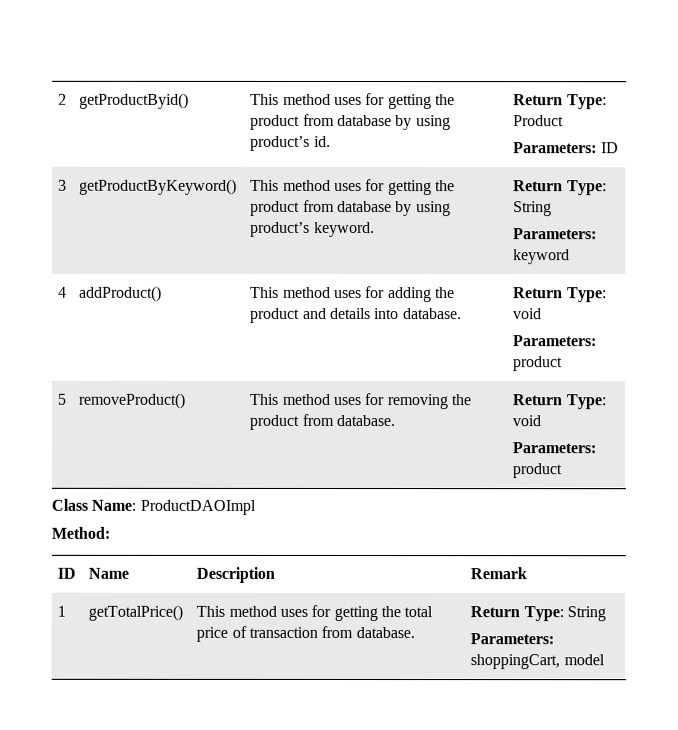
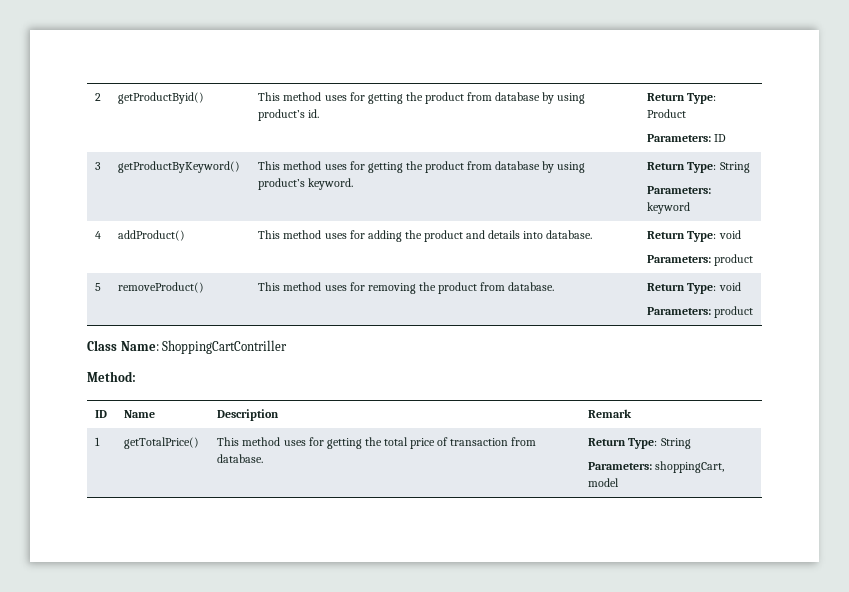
- Class Name: ProductDAOImpl
+ Class Name: ShoppingCartContriller

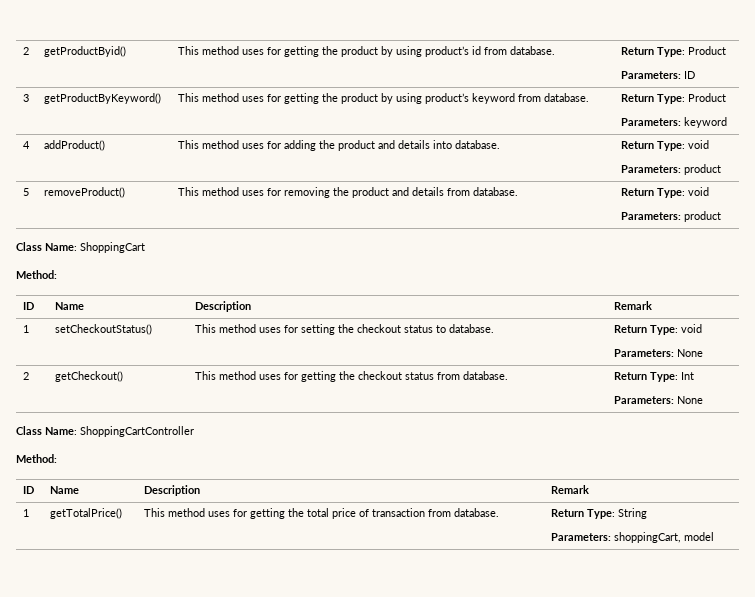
- 2 | getProductByid() | This method uses for getting the product from database by using product’s id. | Return Type: Product
+ 2 | getProductByid() | This method uses for getting the product by using product’s id from database. | Return Type: Product
- 3 | getProductByKeyword() | This method uses for getting the product from database by using product’s keyword. | Return Type: String
+ 3 | getProductByKeyword() | This method uses for getting the product by using product’s keyword from database. | Return Type: Product
- 5 | removeProduct() | This method uses for removing the product from database. | Return Type: void
+ 5 | removeProduct() | This method uses for removing the product and details from database. | Return Type: void
- Class Name: ShoppingCartContriller
+ Class Name: ShoppingCart
+ Method:
+ ID | Name | Description | Remark
+ 1 | setCheckoutStatus() | This method uses for setting the checkout status to database. | Return Type: void
+ Parameters: None
+ 2 | getCheckout() | This method uses for getting the checkout status from database. | Return Type: Int
+ Parameters: None
+ Class Name: ShoppingCartController

